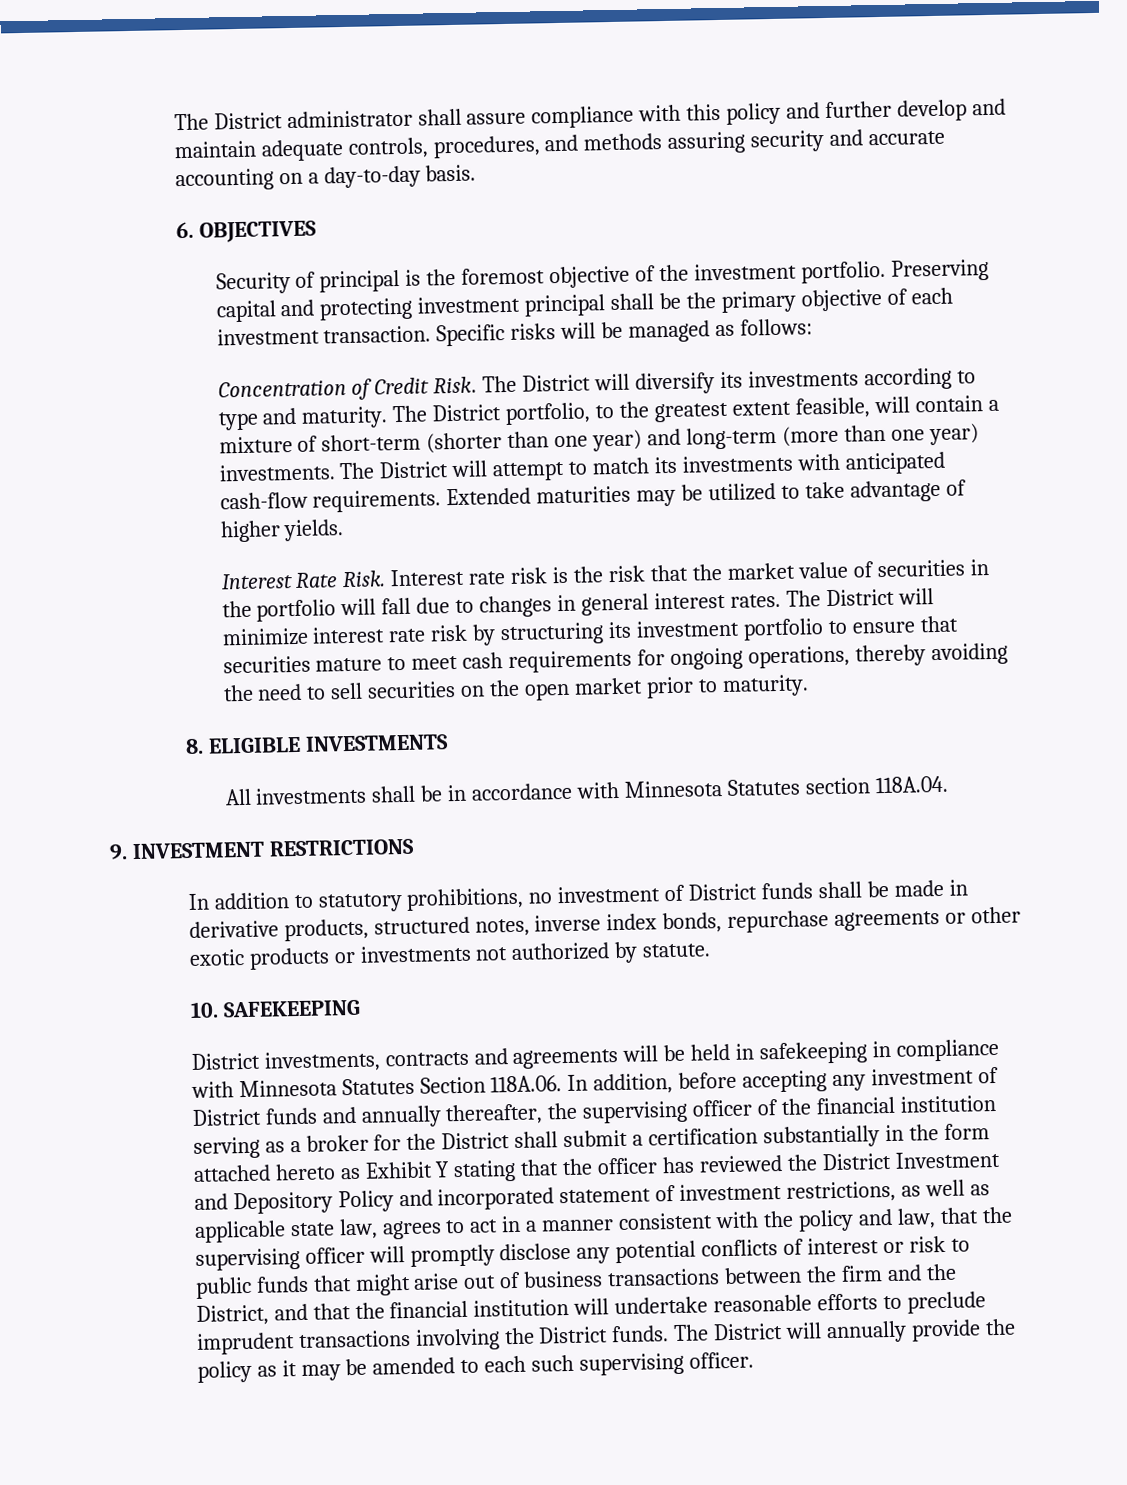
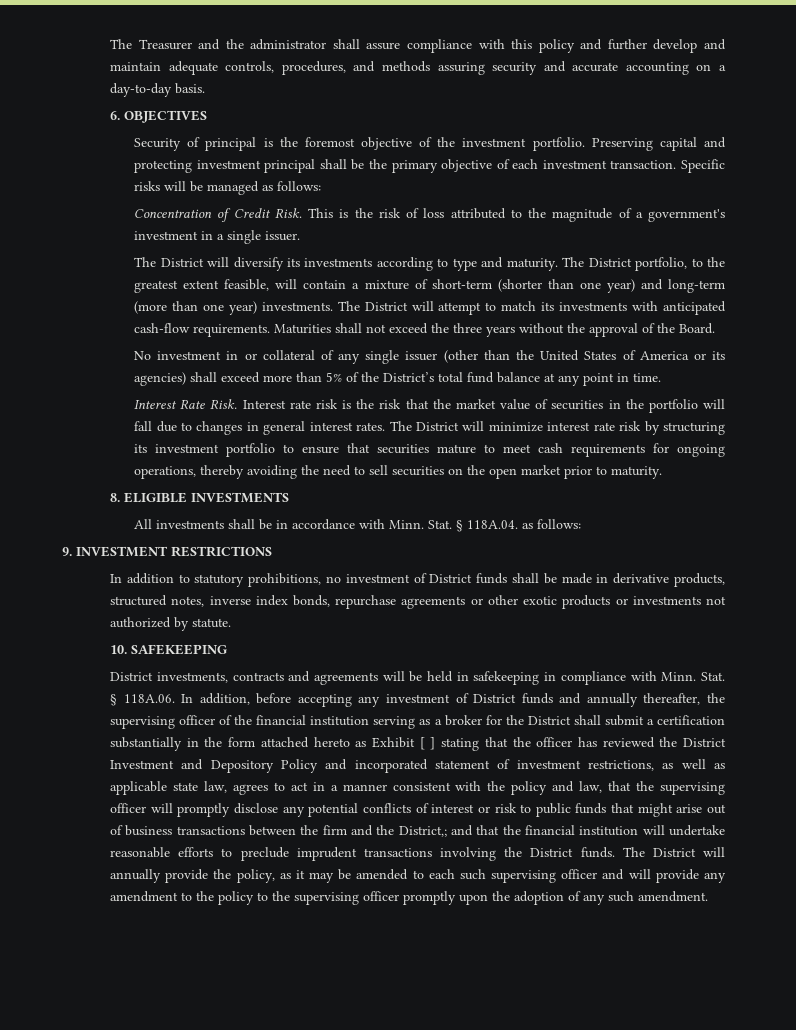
- The District administrator shall assure compliance with this policy and further develop and maintain adequate controls, procedures, and methods assuring security and accurate accounting on a day-to-day basis.
+ The Treasurer and the administrator shall assure compliance with this policy and further develop and maintain adequate controls, procedures, and methods assuring security and accurate accounting on a day-to-day basis.
- Concentration of Credit Risk. The District will diversify its investments according to type and maturity.
+ Concentration of Credit Risk. This is the risk of loss attributed to the magnitude of a government's investment in a single issuer.
+ The District will diversify its investments according to type and maturity.
- Extended maturities may be utilized to take advantage of higher yields.
+ Maturities shall not exceed the three years without the approval of the Board.
+ No investment in or collateral of any single issuer (other than the United States of America or its agencies) shall exceed more than 5% of the District’s total fund balance at any point in time.
- All investments shall be in accordance with Minnesota Statutes section 118A.04.
+ All investments shall be in accordance with Minn. Stat. § 118A.04. as follows:
- District investments, contracts and agreements will be held in safekeeping in compliance with Minnesota Statutes Section 118A.06. In addition, before accepting any investment of District funds and annually thereafter, the supervising officer of the financial institution serving as a broker for the District shall submit a certification substantially in the form attached hereto as Exhibit Y stating that the officer has reviewed the District Investment and Depository Policy and incorporated statement of investment restrictions, as well as applicable state law, agrees to act in a manner consistent with the policy and law, that the supervising officer will promptly disclose any potential conflicts of interest or risk to public funds that might arise out of business transactions between the firm and the District, and that the financial institution will undertake reasonable efforts to preclude imprudent transactions involving the District funds.
+ District investments, contracts and agreements will be held in safekeeping in compliance with Minn. Stat. § 118A.06. In addition, before accepting any investment of District funds and annually thereafter, the supervising officer of the financial institution serving as a broker for the District shall submit a certification substantially in the form attached hereto as Exhibit [ ] stating that the officer has reviewed the District Investment and Depository Policy and incorporated statement of investment restrictions, as well as applicable state law, agrees to act in a manner consistent with the policy and law, that the supervising officer will promptly disclose any potential conflicts of interest or risk to public funds that might arise out of business transactions between the firm and the District,; and that the financial institution will undertake reasonable efforts to preclude imprudent transactions involving the District funds.
- The District will annually provide the policy as it may be amended to each such supervising officer.
+ The District will annually provide the policy, as it may be amended to each such supervising officer and will provide any amendment to the policy to the supervising officer promptly upon the adoption of any such amendment.

